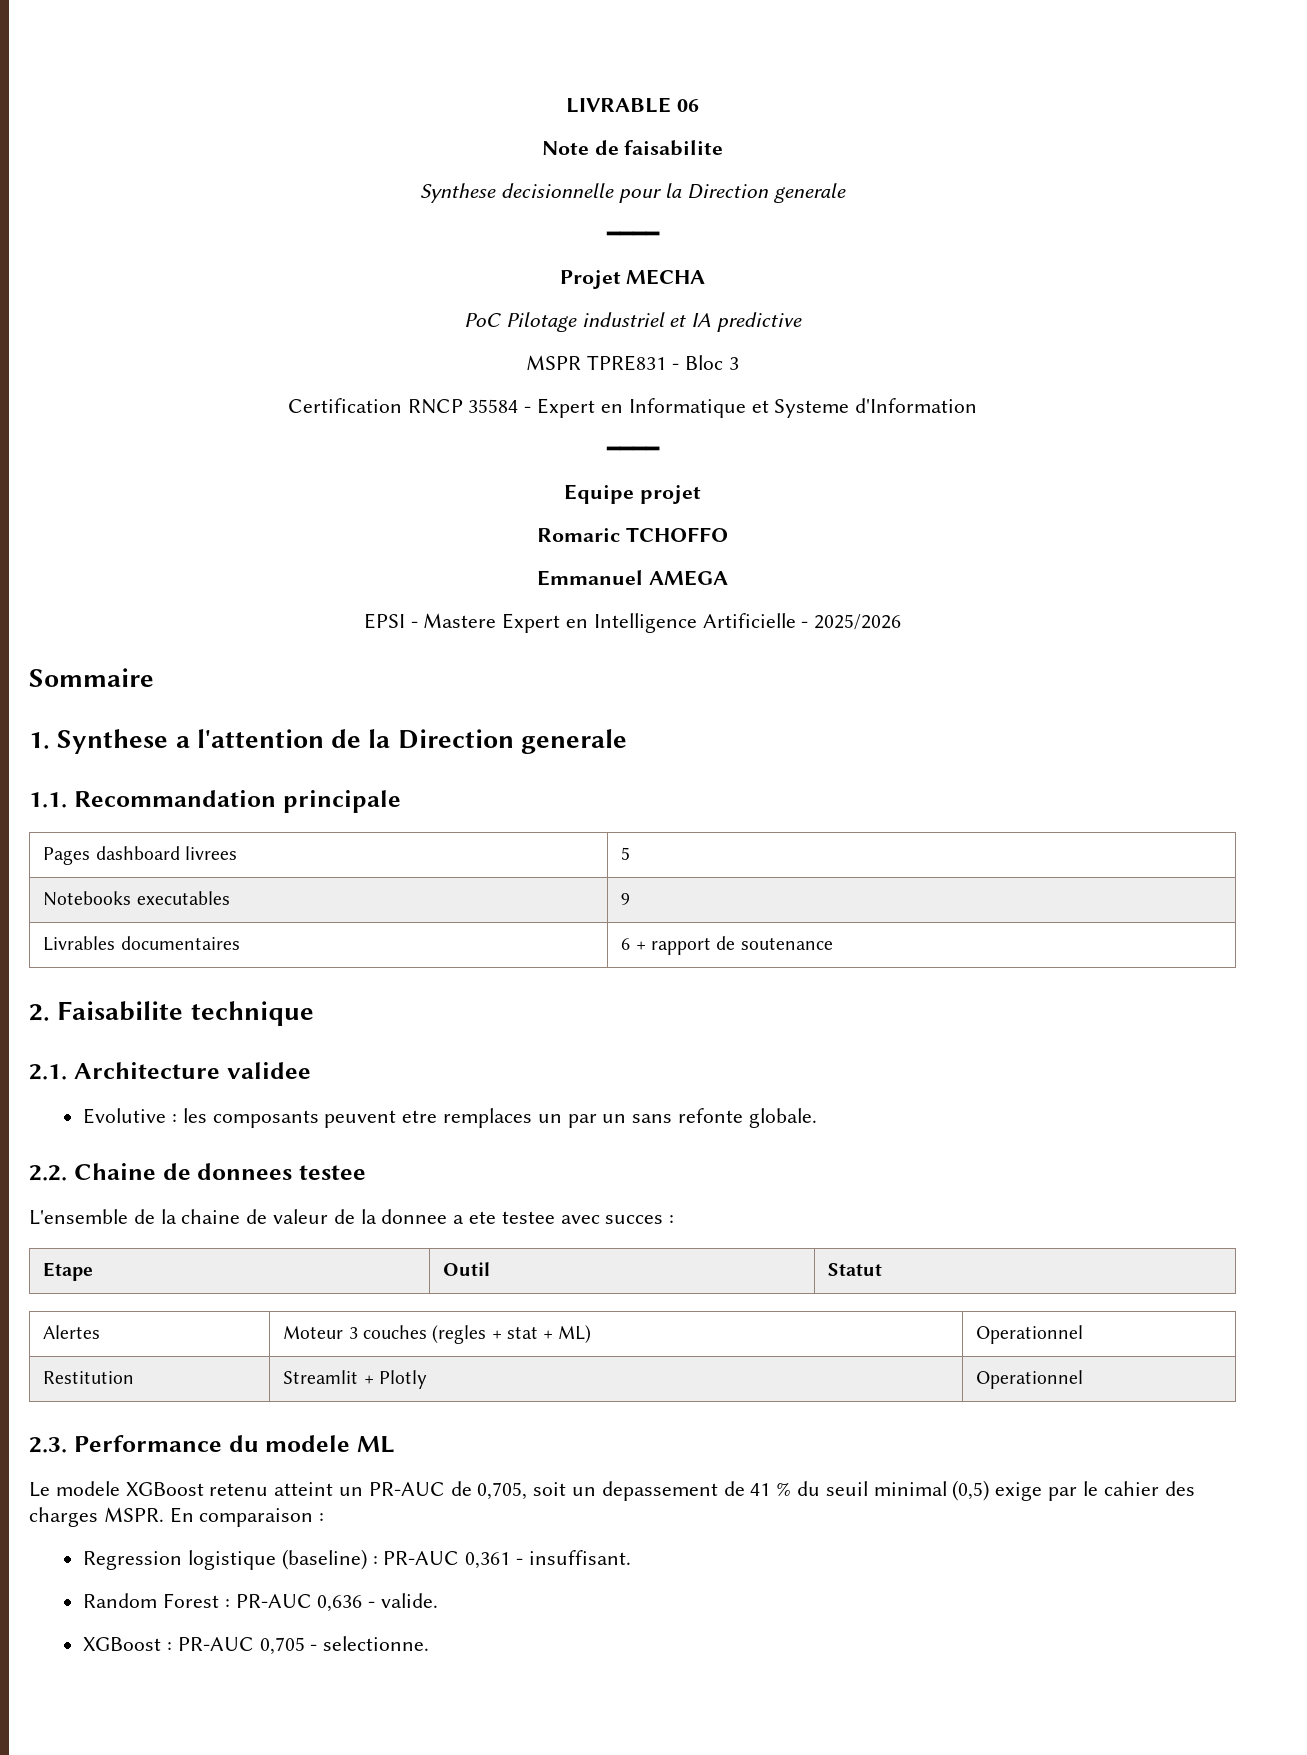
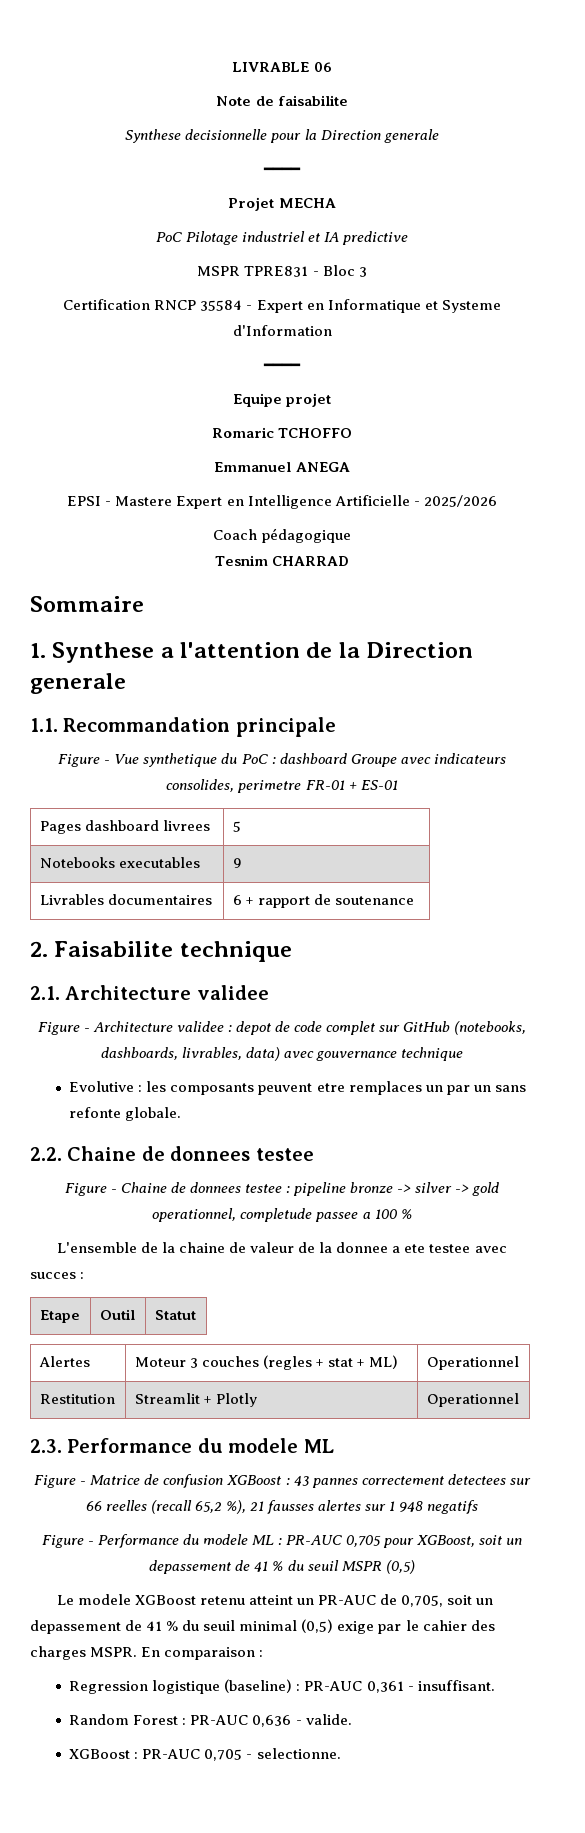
- Emmanuel AMEGA
+ Emmanuel ANEGA
+ Coach pédagogique
+ Tesnim CHARRAD
+ Figure - Vue synthetique du PoC : dashboard Groupe avec indicateurs consolides, perimetre FR-01 + ES-01
+ Figure - Architecture validee : depot de code complet sur GitHub (notebooks, dashboards, livrables, data) avec gouvernance technique
+ Figure - Chaine de donnees testee : pipeline bronze -> silver -> gold operationnel, completude passee a 100 %
+ Figure - Matrice de confusion XGBoost : 43 pannes correctement detectees sur 66 reelles (recall 65,2 %), 21 fausses alertes sur 1 948 negatifs
+ Figure - Performance du modele ML : PR-AUC 0,705 pour XGBoost, soit un depassement de 41 % du seuil MSPR (0,5)

